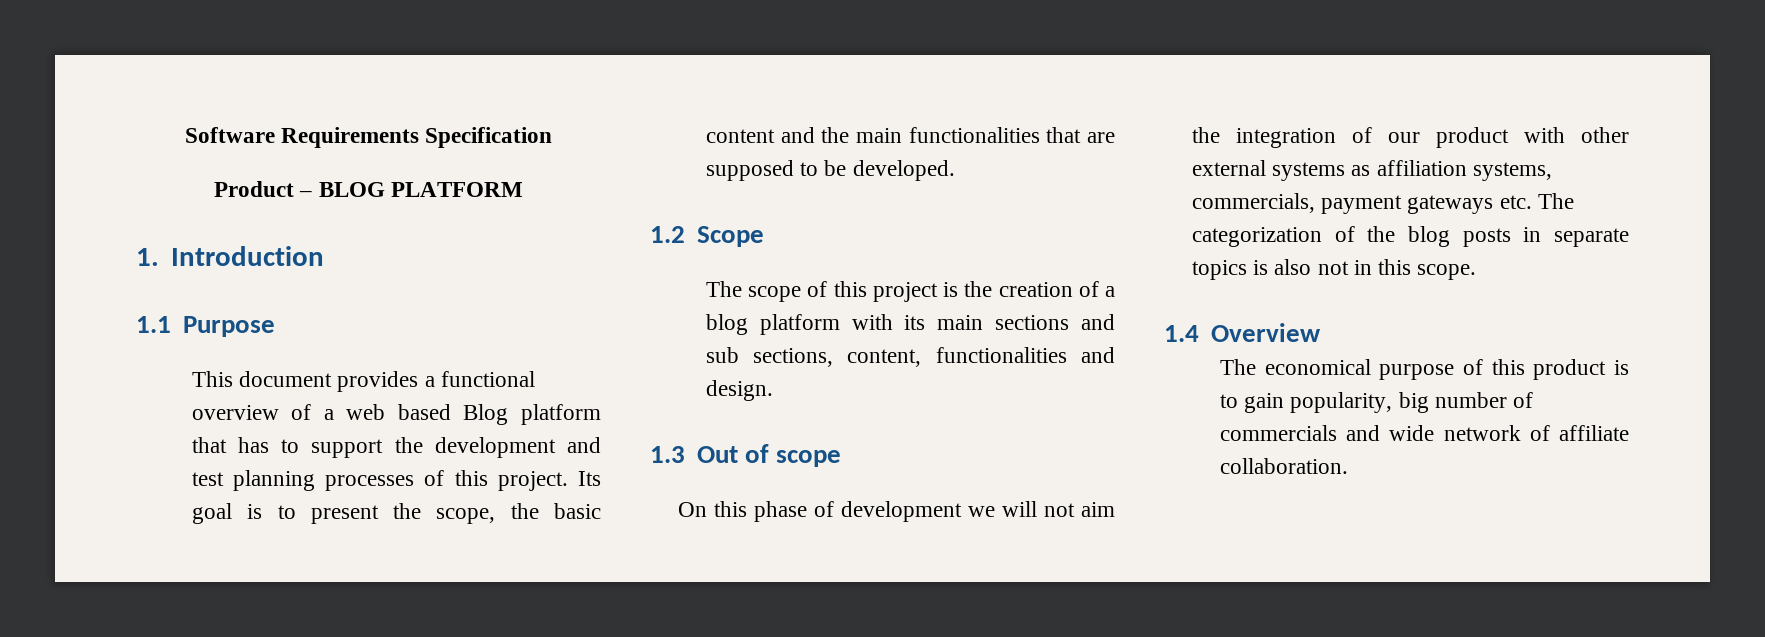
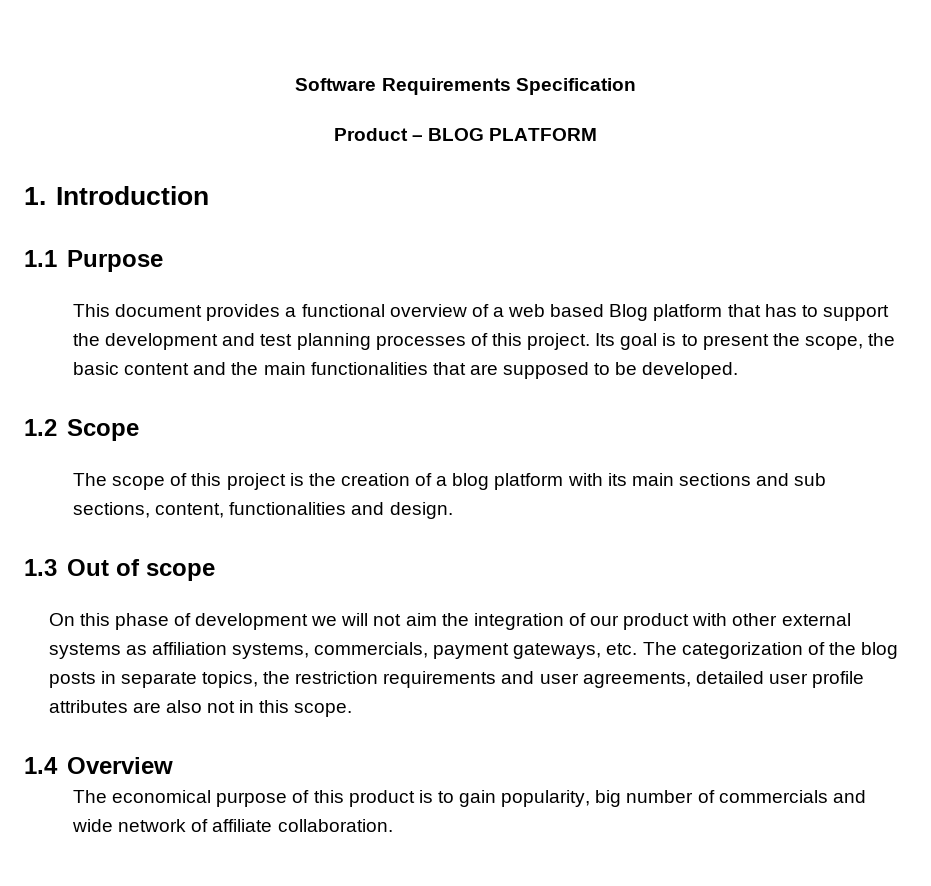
- On this phase of development we will not aim the integration of our product with other external systems as affiliation systems, commercials, payment gateways etc. The categorization of the blog posts in separate topics is also not in this scope.
+ On this phase of development we will not aim the integration of our product with other external systems as affiliation systems, commercials, payment gateways, etc. The categorization of the blog posts in separate topics, the restriction requirements and user agreements, detailed user profile attributes are also not in this scope.

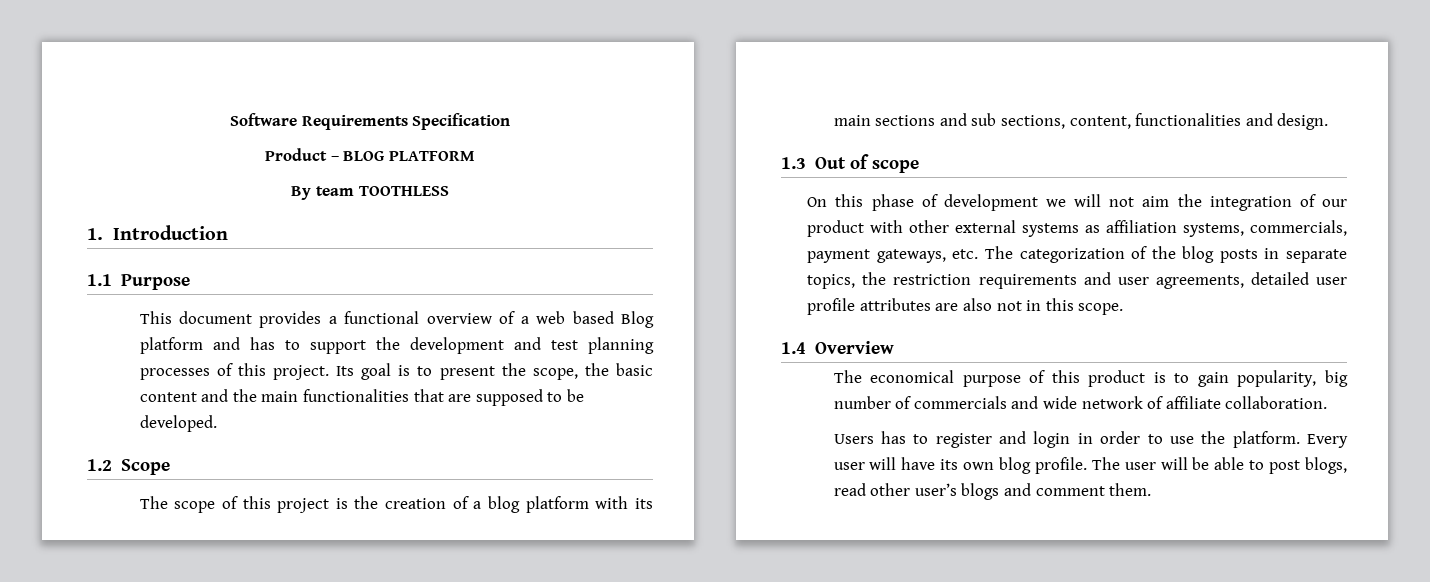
+ By team TOOTHLESS
- This document provides a functional overview of a web based Blog platform that has to support the development and test planning processes of this project.
+ This document provides a functional overview of a web based Blog platform and has to support the development and test planning processes of this project.
+ Users has to register and login in order to use the platform. Every user will have its own blog profile. The user will be able to post blogs, read other user’s blogs and comment them.

